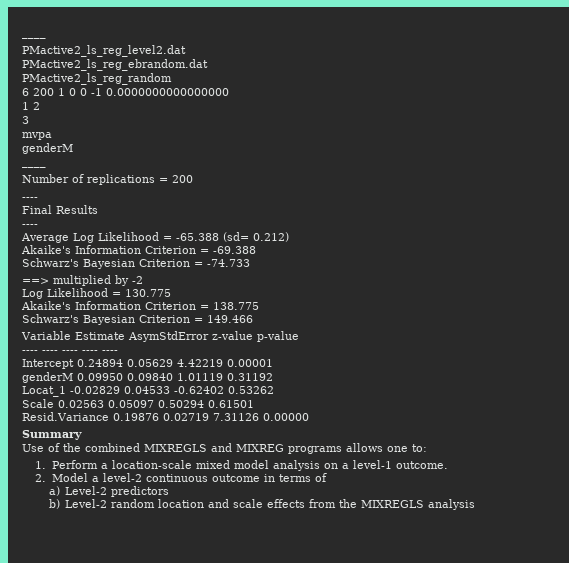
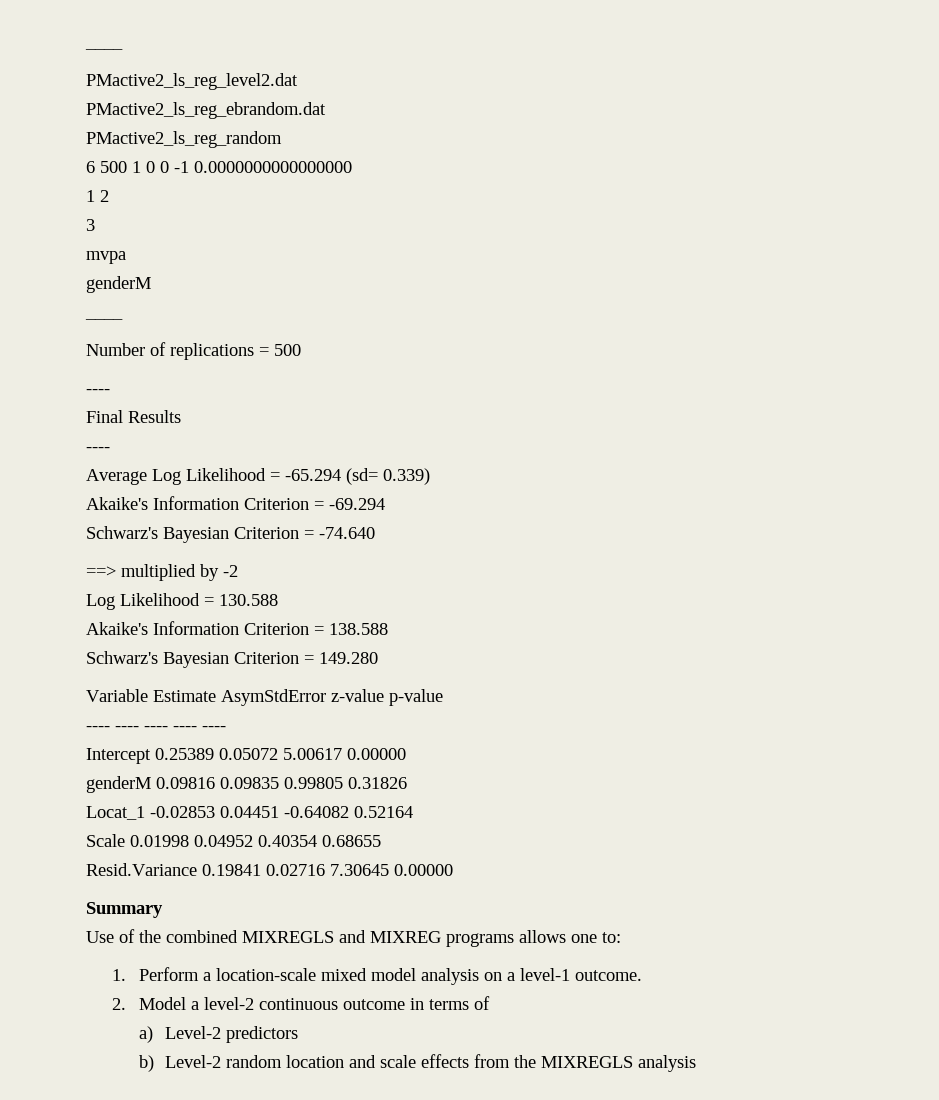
- 6 200 1 0 0 -1 0.0000000000000000
+ 6 500 1 0 0 -1 0.0000000000000000
- Number of replications = 200
+ Number of replications = 500
- Average Log Likelihood = -65.388 (sd= 0.212)
- Akaike's Information Criterion = -69.388
- Schwarz's Bayesian Criterion = -74.733
+ Average Log Likelihood = -65.294 (sd= 0.339)
+ Akaike's Information Criterion = -69.294
+ Schwarz's Bayesian Criterion = -74.640
- Log Likelihood = 130.775
- Akaike's Information Criterion = 138.775
- Schwarz's Bayesian Criterion = 149.466
+ Log Likelihood = 130.588
+ Akaike's Information Criterion = 138.588
+ Schwarz's Bayesian Criterion = 149.280
- Intercept 0.24894 0.05629 4.42219 0.00001
- genderM 0.09950 0.09840 1.01119 0.31192
- Locat_1 -0.02829 0.04533 -0.62402 0.53262
- Scale 0.02563 0.05097 0.50294 0.61501
- Resid.Variance 0.19876 0.02719 7.31126 0.00000
+ Intercept 0.25389 0.05072 5.00617 0.00000
+ genderM 0.09816 0.09835 0.99805 0.31826
+ Locat_1 -0.02853 0.04451 -0.64082 0.52164
+ Scale 0.01998 0.04952 0.40354 0.68655
+ Resid.Variance 0.19841 0.02716 7.30645 0.00000

